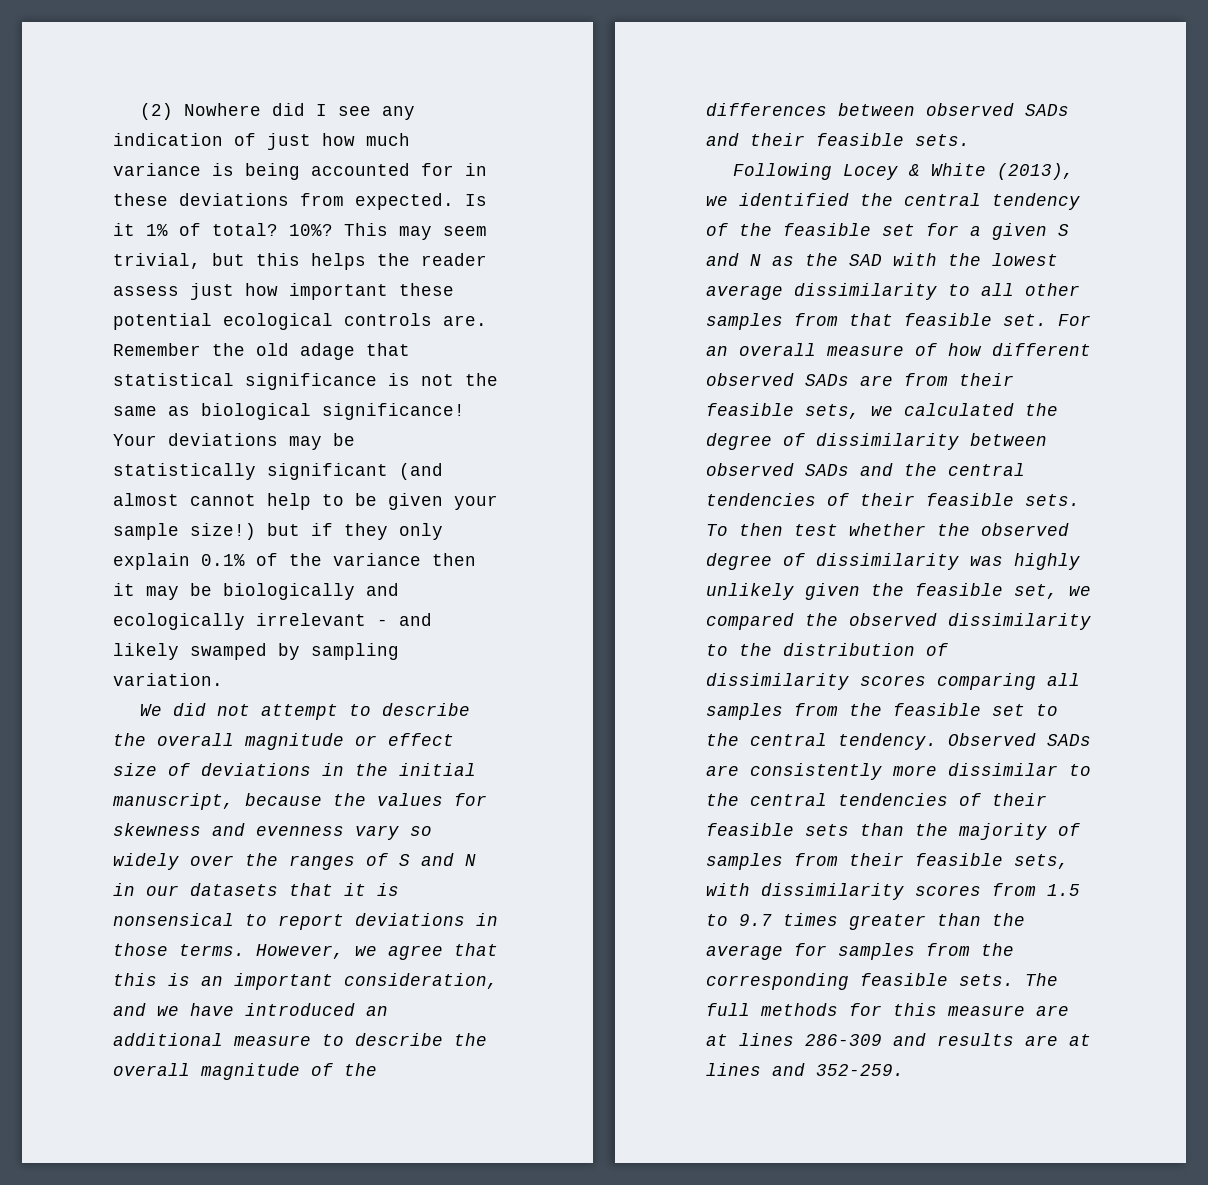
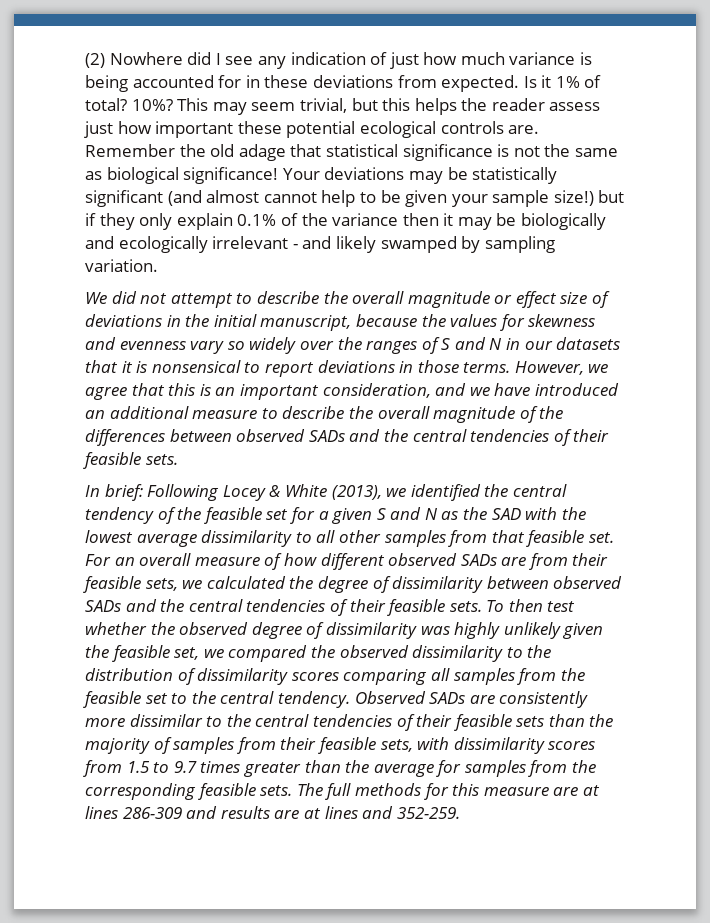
- However, we agree that this is an important consideration, and we have introduced an additional measure to describe the overall magnitude of the differences between observed SADs and their feasible sets.
+ However, we agree that this is an important consideration, and we have introduced an additional measure to describe the overall magnitude of the differences between observed SADs and the central tendencies of their feasible sets.
- Following Locey & White (2013), we identified the central tendency of the feasible set for a given S and N as the SAD with the lowest average dissimilarity to all other samples from that feasible set.
+ In brief: Following Locey & White (2013), we identified the central tendency of the feasible set for a given S and N as the SAD with the lowest average dissimilarity to all other samples from that feasible set.

